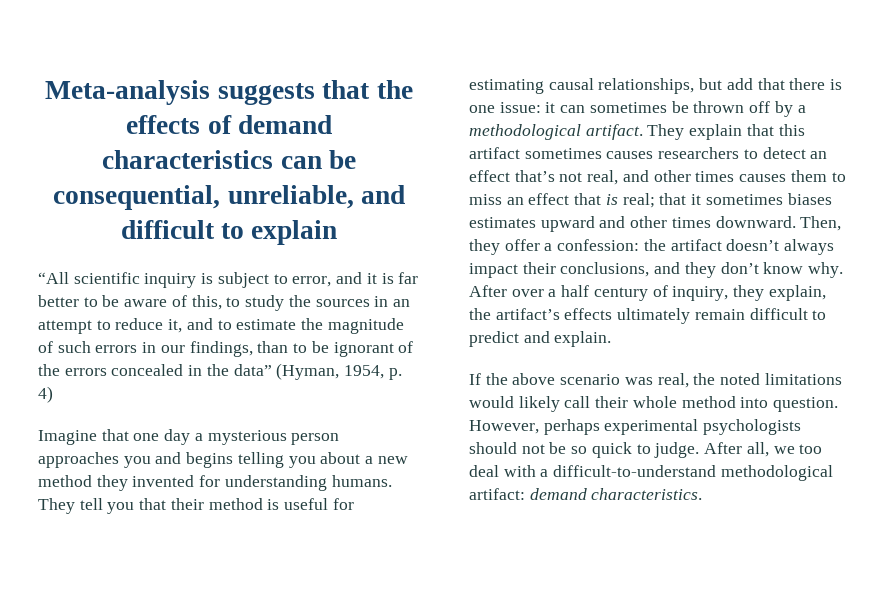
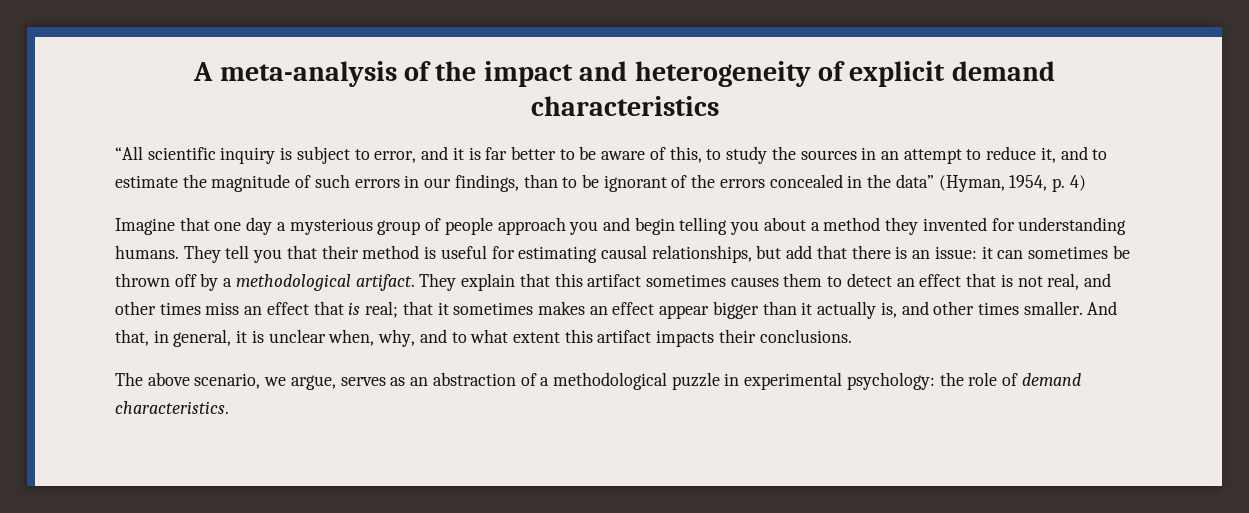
- Meta-analysis suggests that the effects of demand characteristics can be consequential, unreliable, and difficult to explain
+ A meta-analysis of the impact and heterogeneity of explicit demand characteristics
- Imagine that one day a mysterious person approaches you and begins telling you about a new method they invented for understanding humans.
+ Imagine that one day a mysterious group of people approach you and begin telling you about a method they invented for understanding humans.
- They tell you that their method is useful for estimating causal relationships, but add that there is one issue: it can sometimes be thrown off by a methodological artifact.
+ They tell you that their method is useful for estimating causal relationships, but add that there is an issue: it can sometimes be thrown off by a methodological artifact.
- They explain that this artifact sometimes causes researchers to detect an effect that’s not real, and other times causes them to miss an effect that is real; that it sometimes biases estimates upward and other times downward. Then, they offer a confession: the artifact doesn’t always impact their conclusions, and they don’t know why. After over a half century of inquiry, they explain, the artifact’s effects ultimately remain difficult to predict and explain.
- If the above scenario was real, the noted limitations would likely call their whole method into question. However, perhaps experimental psychologists should not be so quick to judge. After all, we too deal with a difficult-to-understand methodological artifact: demand characteristics.
+ They explain that this artifact sometimes causes them to detect an effect that is not real, and other times miss an effect that is real; that it sometimes makes an effect appear bigger than it actually is, and other times smaller. And that, in general, it is unclear when, why, and to what extent this artifact impacts their conclusions.
+ The above scenario, we argue, serves as an abstraction of a methodological puzzle in experimental psychology: the role of demand characteristics.

